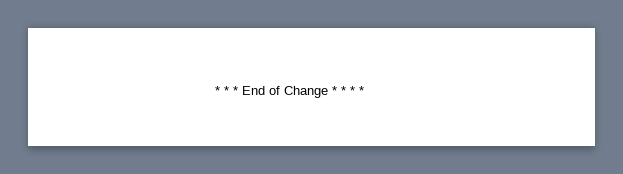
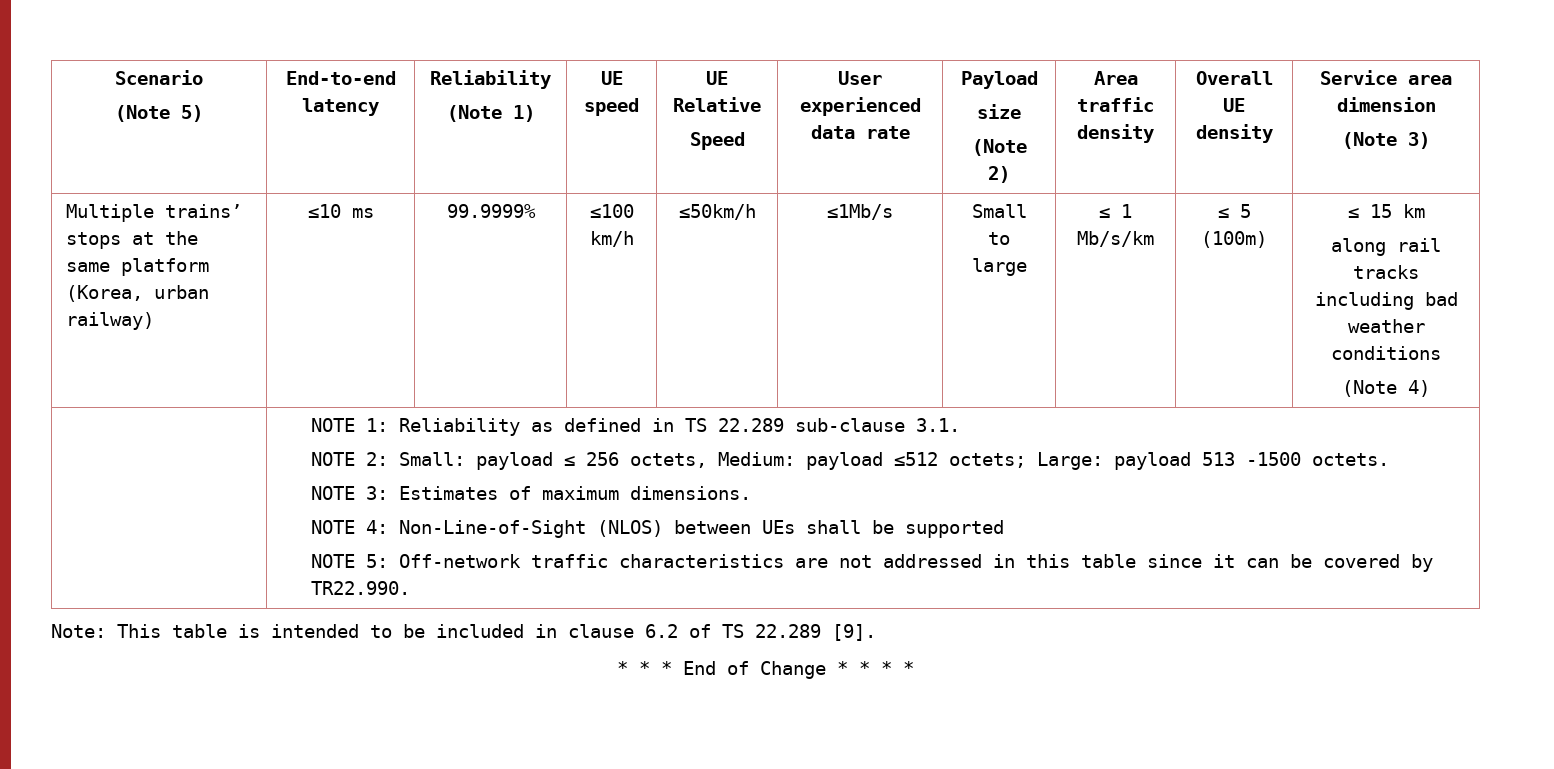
+ Scenario
+ (Note 5) | End-to-end latency | Reliability
+ (Note 1) | UE speed | UE Relative
+ Speed | User experienced data rate | Payload
+ size
+ (Note 2) | Area traffic density | Overall UE density | Service area dimension
+ (Note 3)
+ Multiple trains’ stops at the same platform (Korea, urban railway) | ≤10 ms | 99.9999% | ≤100 km/h | ≤50km/h | ≤1Mb/s | Small to large | ≤ 1 Mb/s/km | ≤ 5 (100m) | ≤ 15 km
+ along rail tracks including bad weather conditions
+ (Note 4)
+ | NOTE 1: Reliability as defined in TS 22.289 sub-clause 3.1.
+ NOTE 2: Small: payload ≤ 256 octets, Medium: payload ≤512 octets; Large: payload 513 -1500 octets.
+ NOTE 3: Estimates of maximum dimensions.
+ NOTE 4: Non-Line-of-Sight (NLOS) between UEs shall be supported
+ NOTE 5: Off-network traffic characteristics are not addressed in this table since it can be covered by TR22.990.
+ Note: This table is intended to be included in clause 6.2 of TS 22.289 [9].

